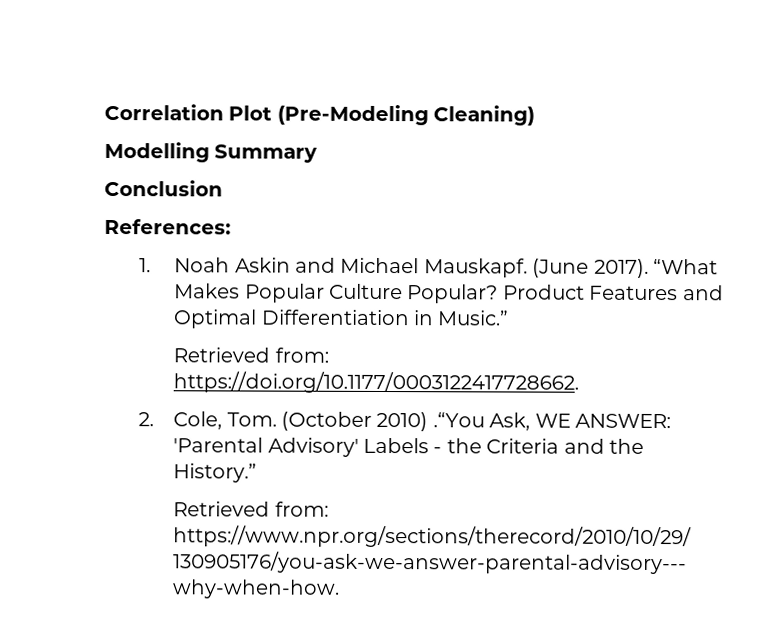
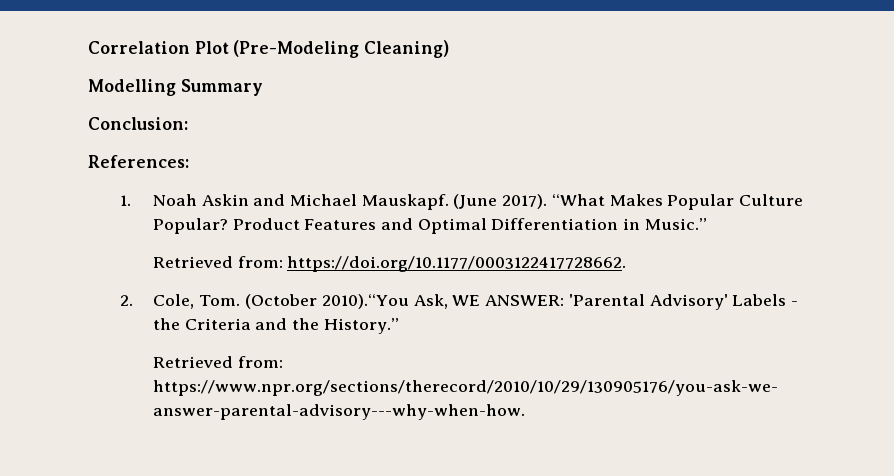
- Conclusion
+ Conclusion:
- 2. Cole, Tom. (October 2010) .“You Ask, WE ANSWER: 'Parental Advisory' Labels - the Criteria and the History.”
+ 2. Cole, Tom. (October 2010).“You Ask, WE ANSWER: 'Parental Advisory' Labels - the Criteria and the History.”

